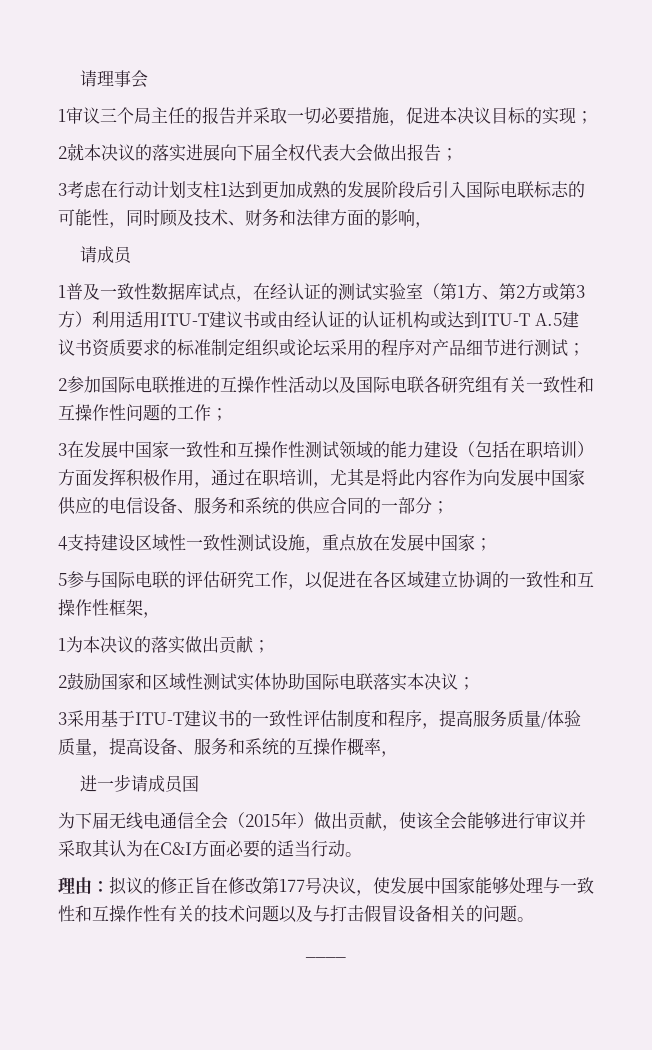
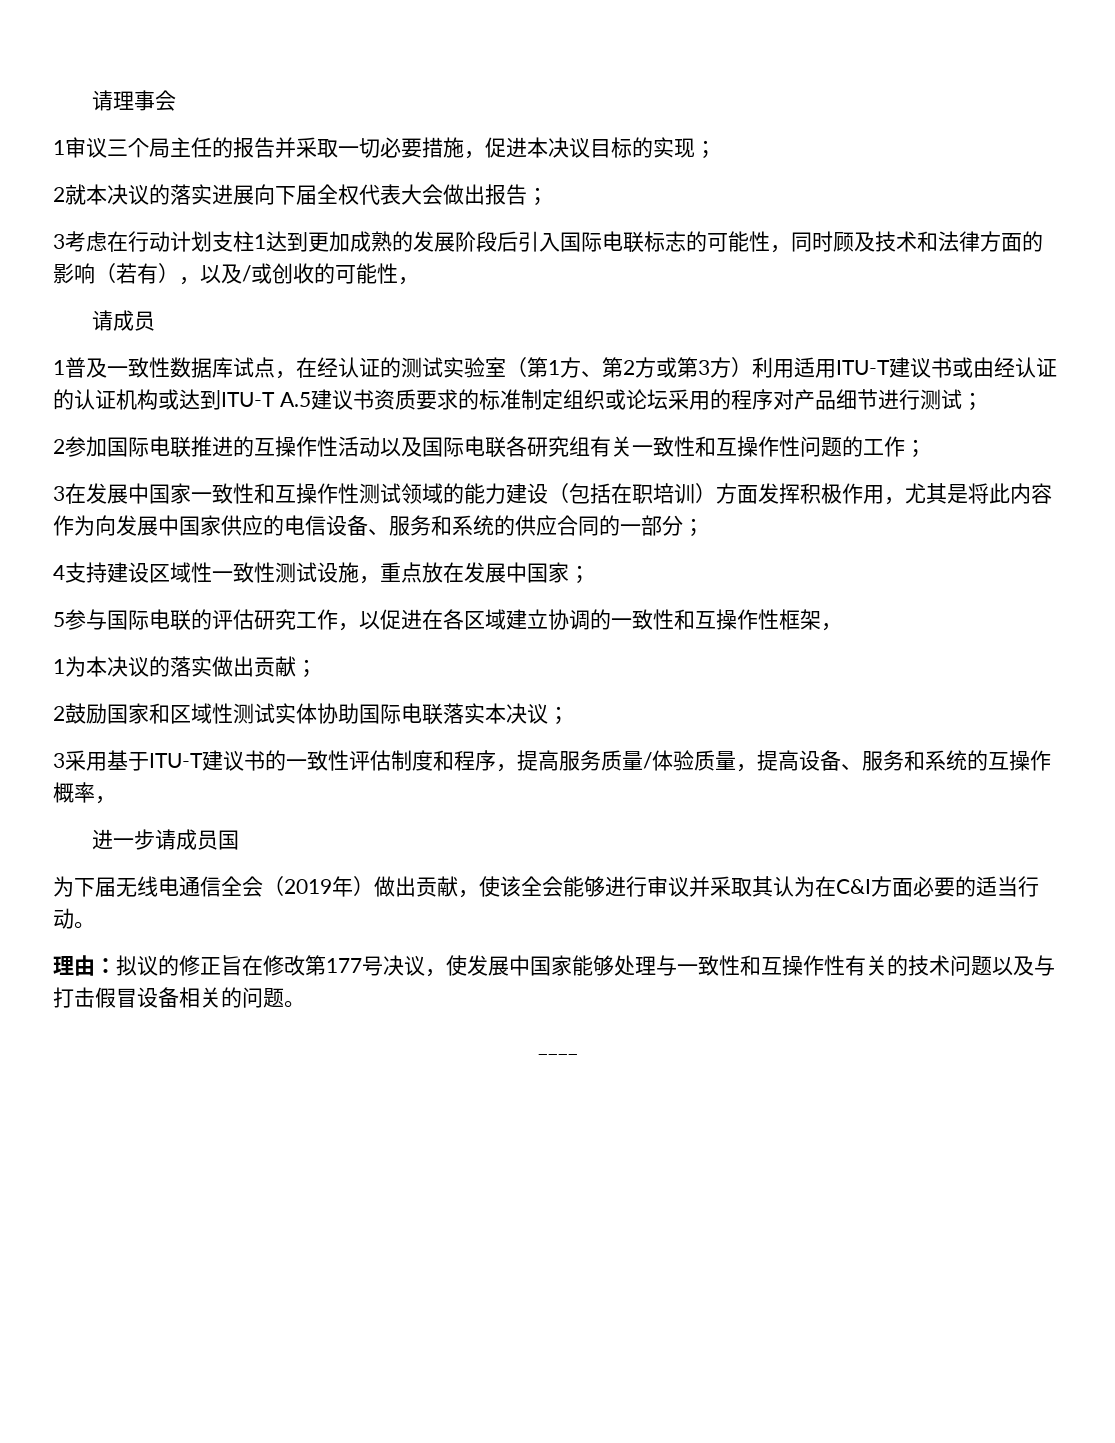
- 3考虑在行动计划支柱1达到更加成熟的发展阶段后引入国际电联标志的可能性，同时顾及技术、财务和法律方面的影响，
+ 3考虑在行动计划支柱1达到更加成熟的发展阶段后引入国际电联标志的可能性，同时顾及技术和法律方面的影响（若有），以及/或创收的可能性，
- 3在发展中国家一致性和互操作性测试领域的能力建设（包括在职培训）方面发挥积极作用，通过在职培训，尤其是将此内容作为向发展中国家供应的电信设备、服务和系统的供应合同的一部分；
+ 3在发展中国家一致性和互操作性测试领域的能力建设（包括在职培训）方面发挥积极作用，尤其是将此内容作为向发展中国家供应的电信设备、服务和系统的供应合同的一部分；
- 为下届无线电通信全会（2015年）做出贡献，使该全会能够进行审议并采取其认为在C&I方面必要的适当行动。
+ 为下届无线电通信全会（2019年）做出贡献，使该全会能够进行审议并采取其认为在C&I方面必要的适当行动。

